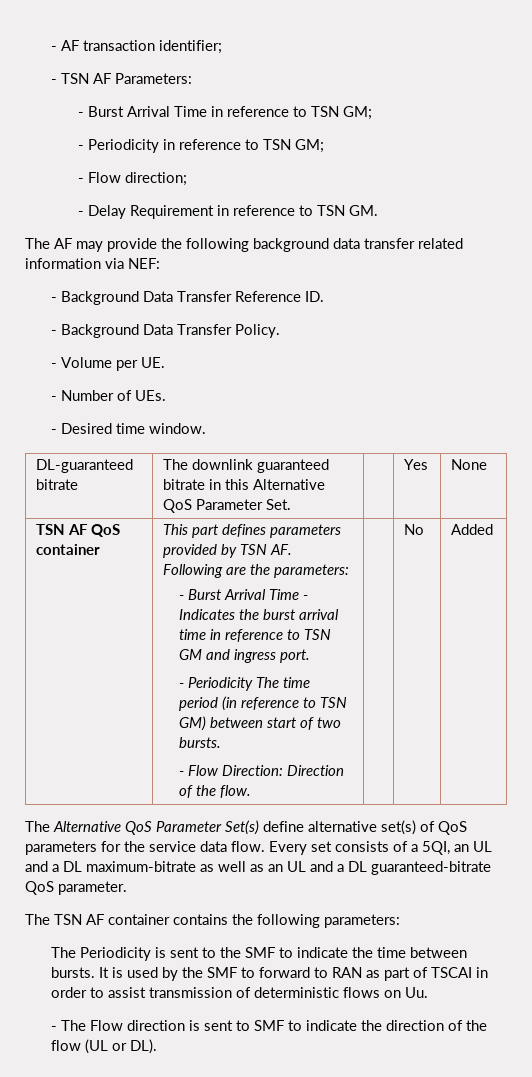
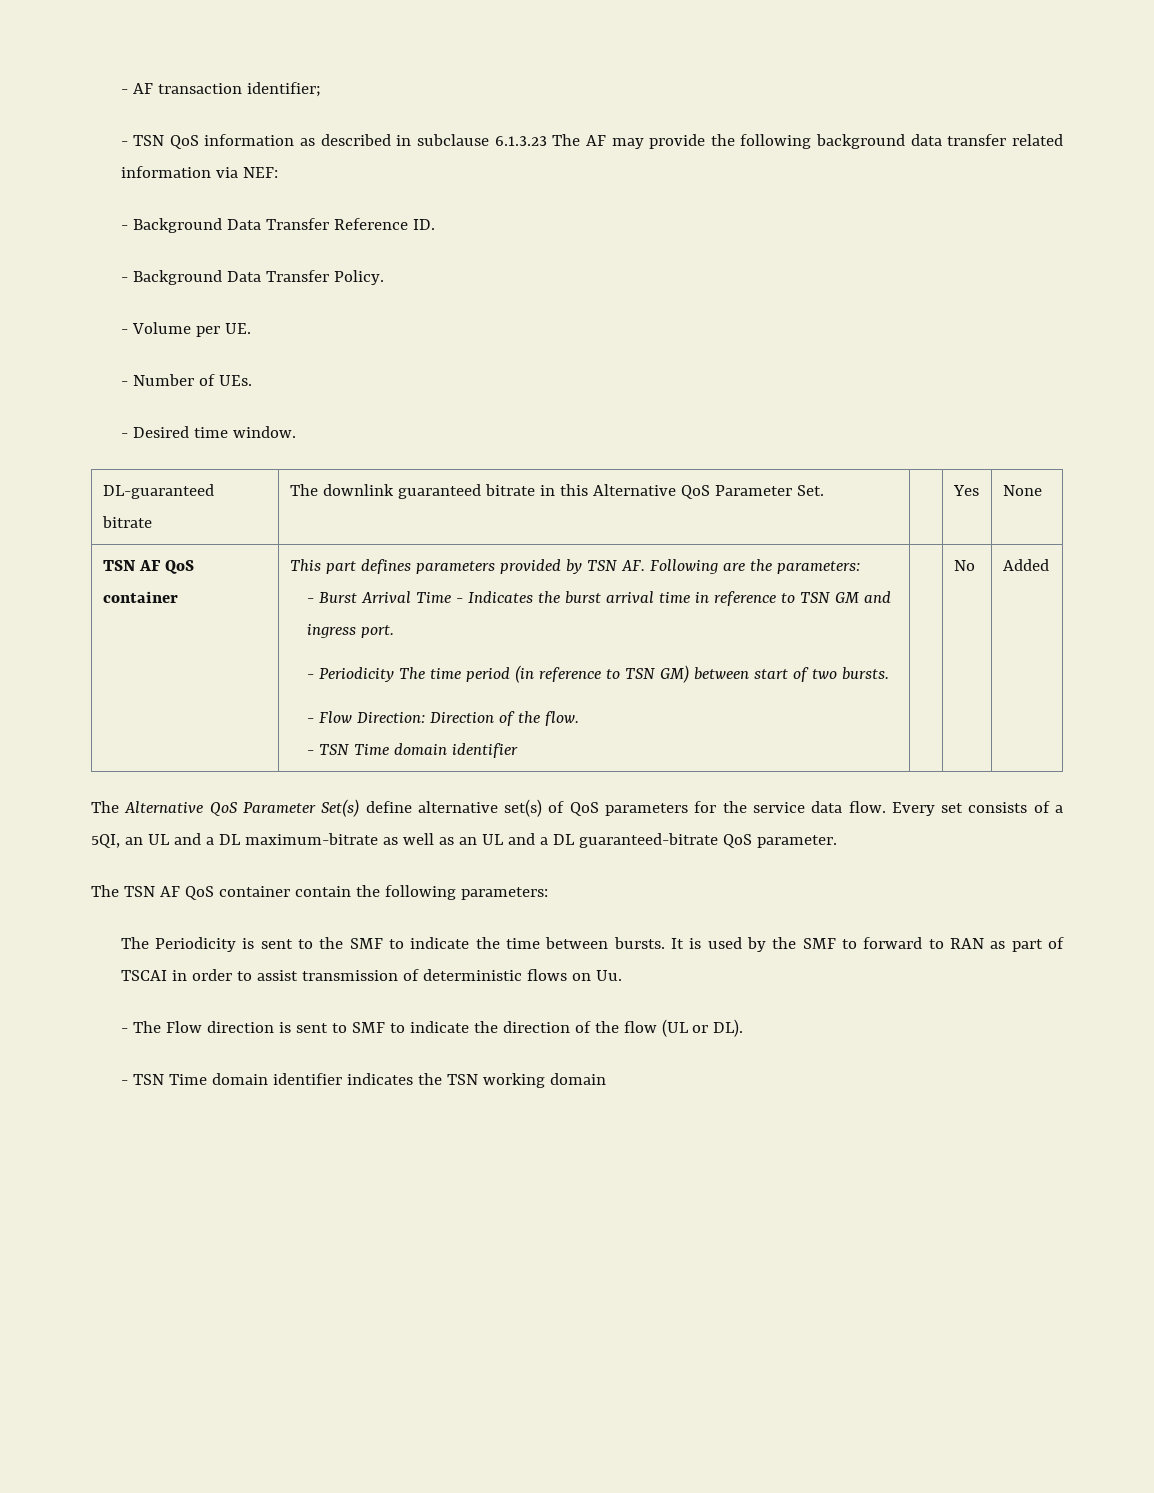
- - TSN AF Parameters:
- - Burst Arrival Time in reference to TSN GM;
- - Periodicity in reference to TSN GM;
- - Flow direction;
- - Delay Requirement in reference to TSN GM.
- The AF may provide the following background data transfer related information via NEF:
+ - TSN QoS information as described in subclause 6.1.3.23 The AF may provide the following background data transfer related information via NEF:
  - Flow Direction: Direction of the flow.
+ - TSN Time domain identifier
- The TSN AF container contains the following parameters:
+ The TSN AF QoS container contain the following parameters:
+ - TSN Time domain identifier indicates the TSN working domain

